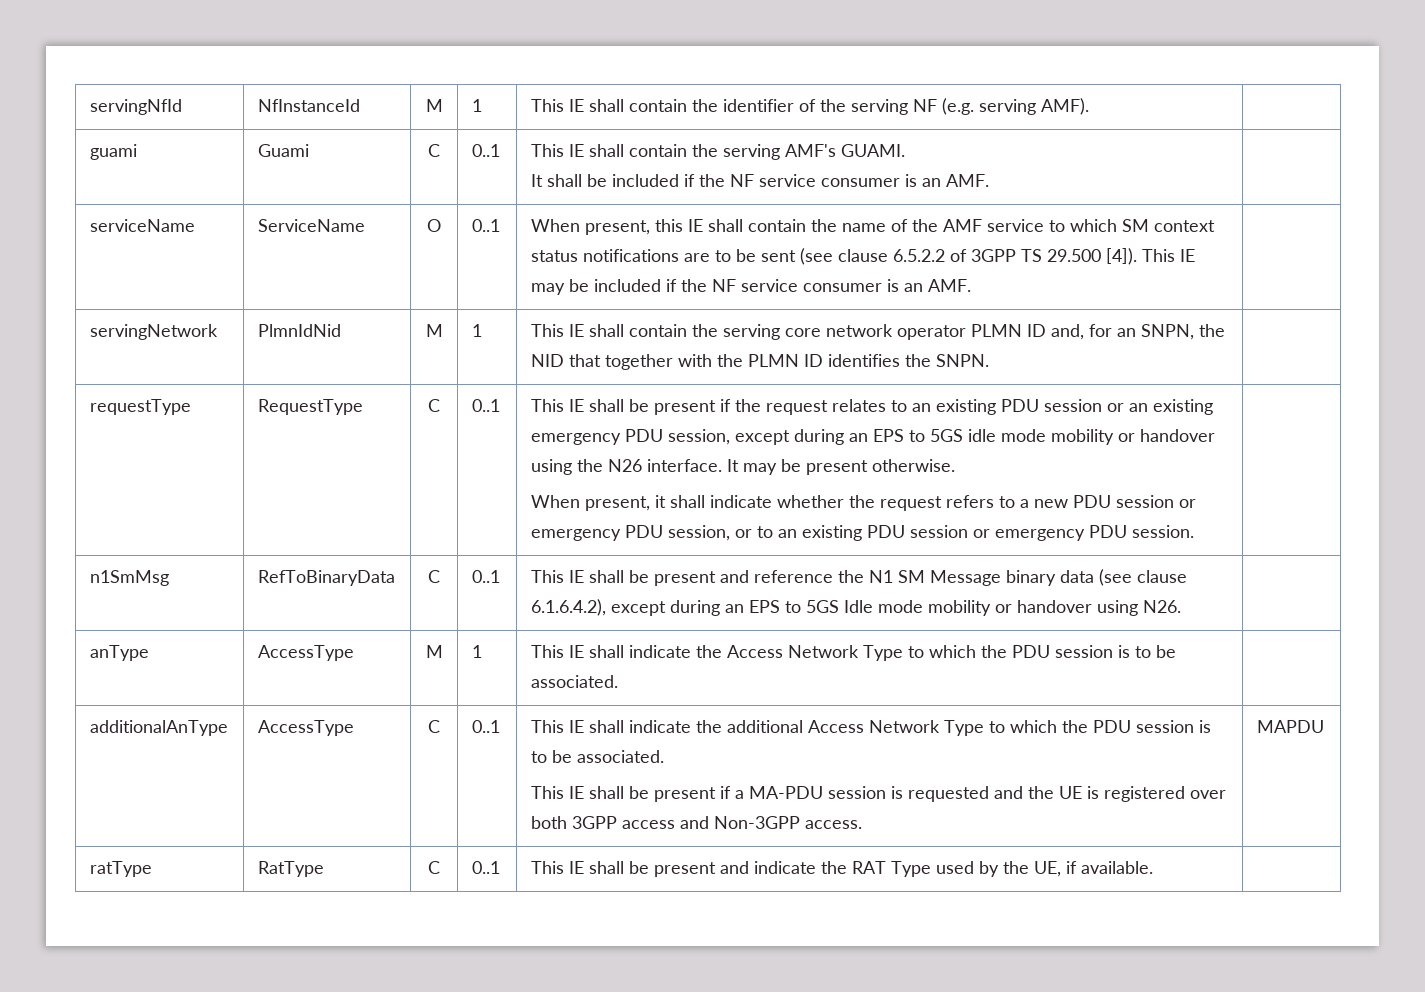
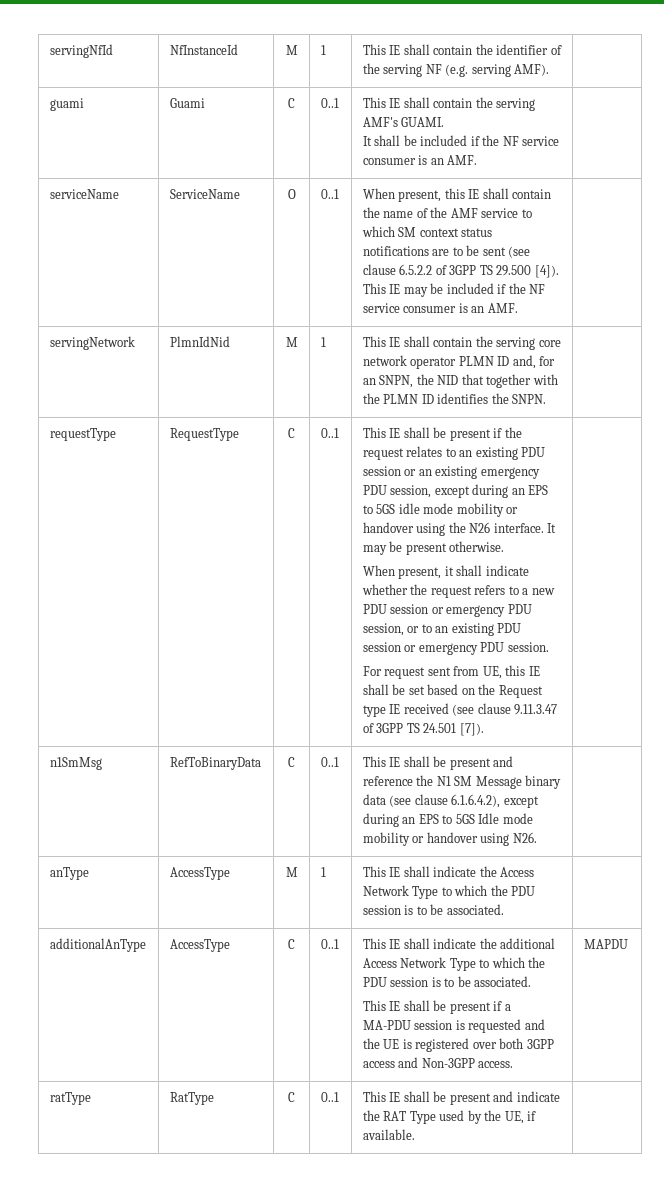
+ For request sent from UE, this IE shall be set based on the Request type IE received (see clause 9.11.3.47 of 3GPP TS 24.501 [7]).

